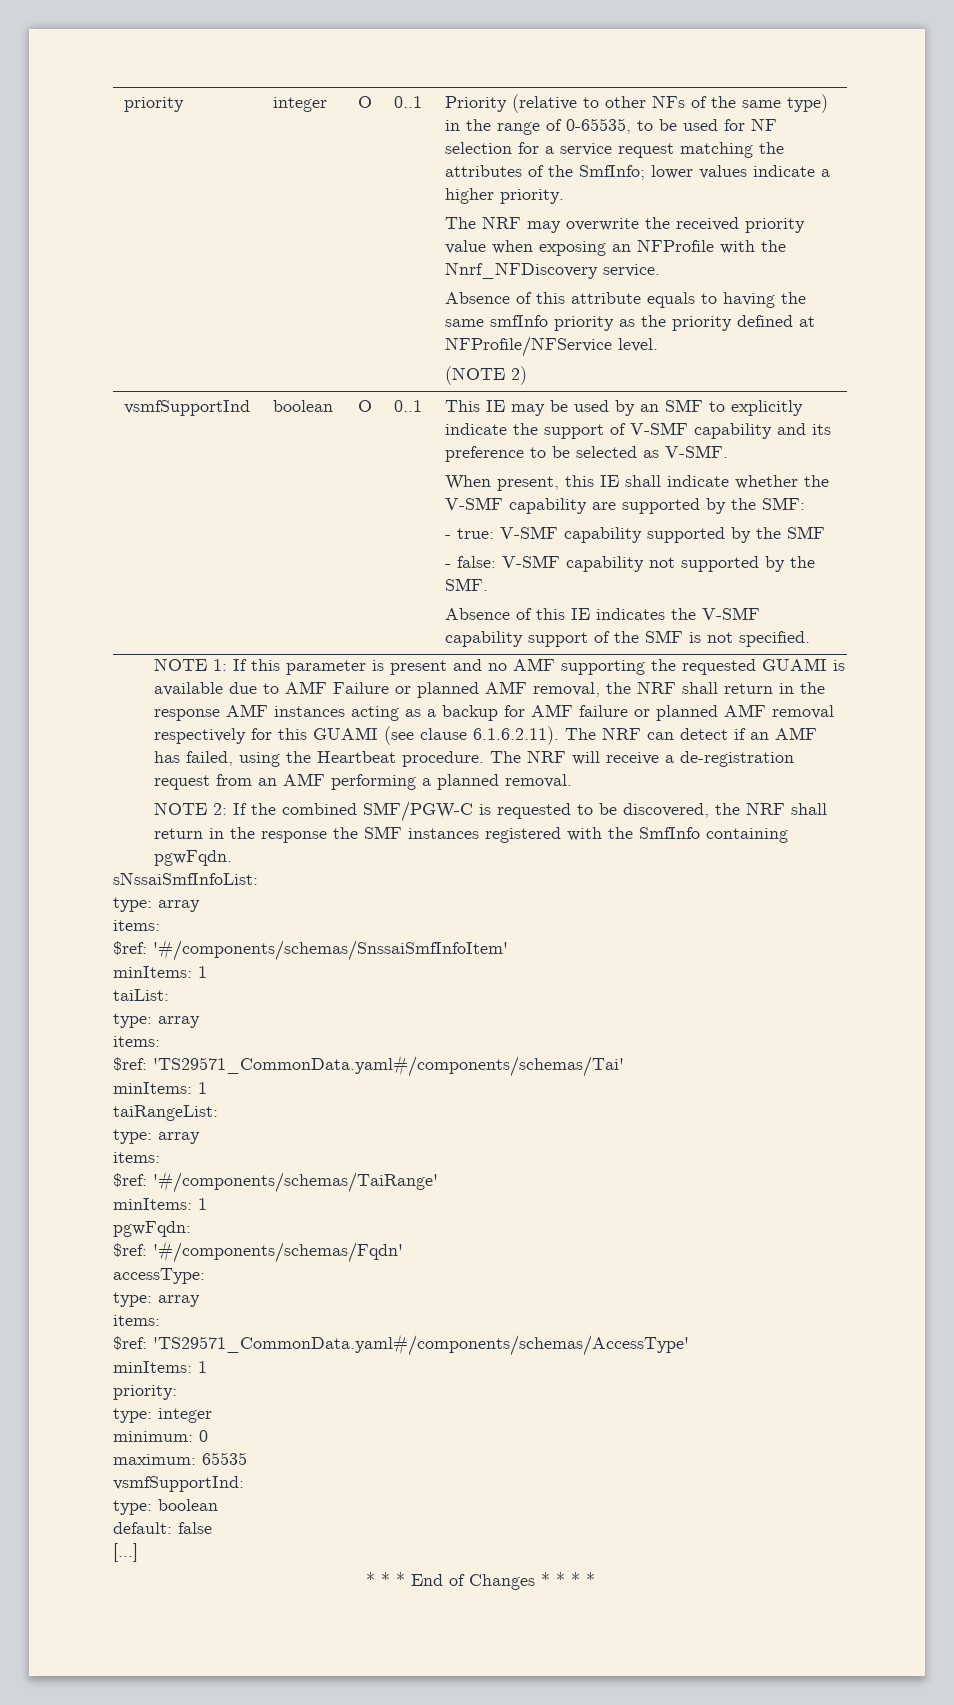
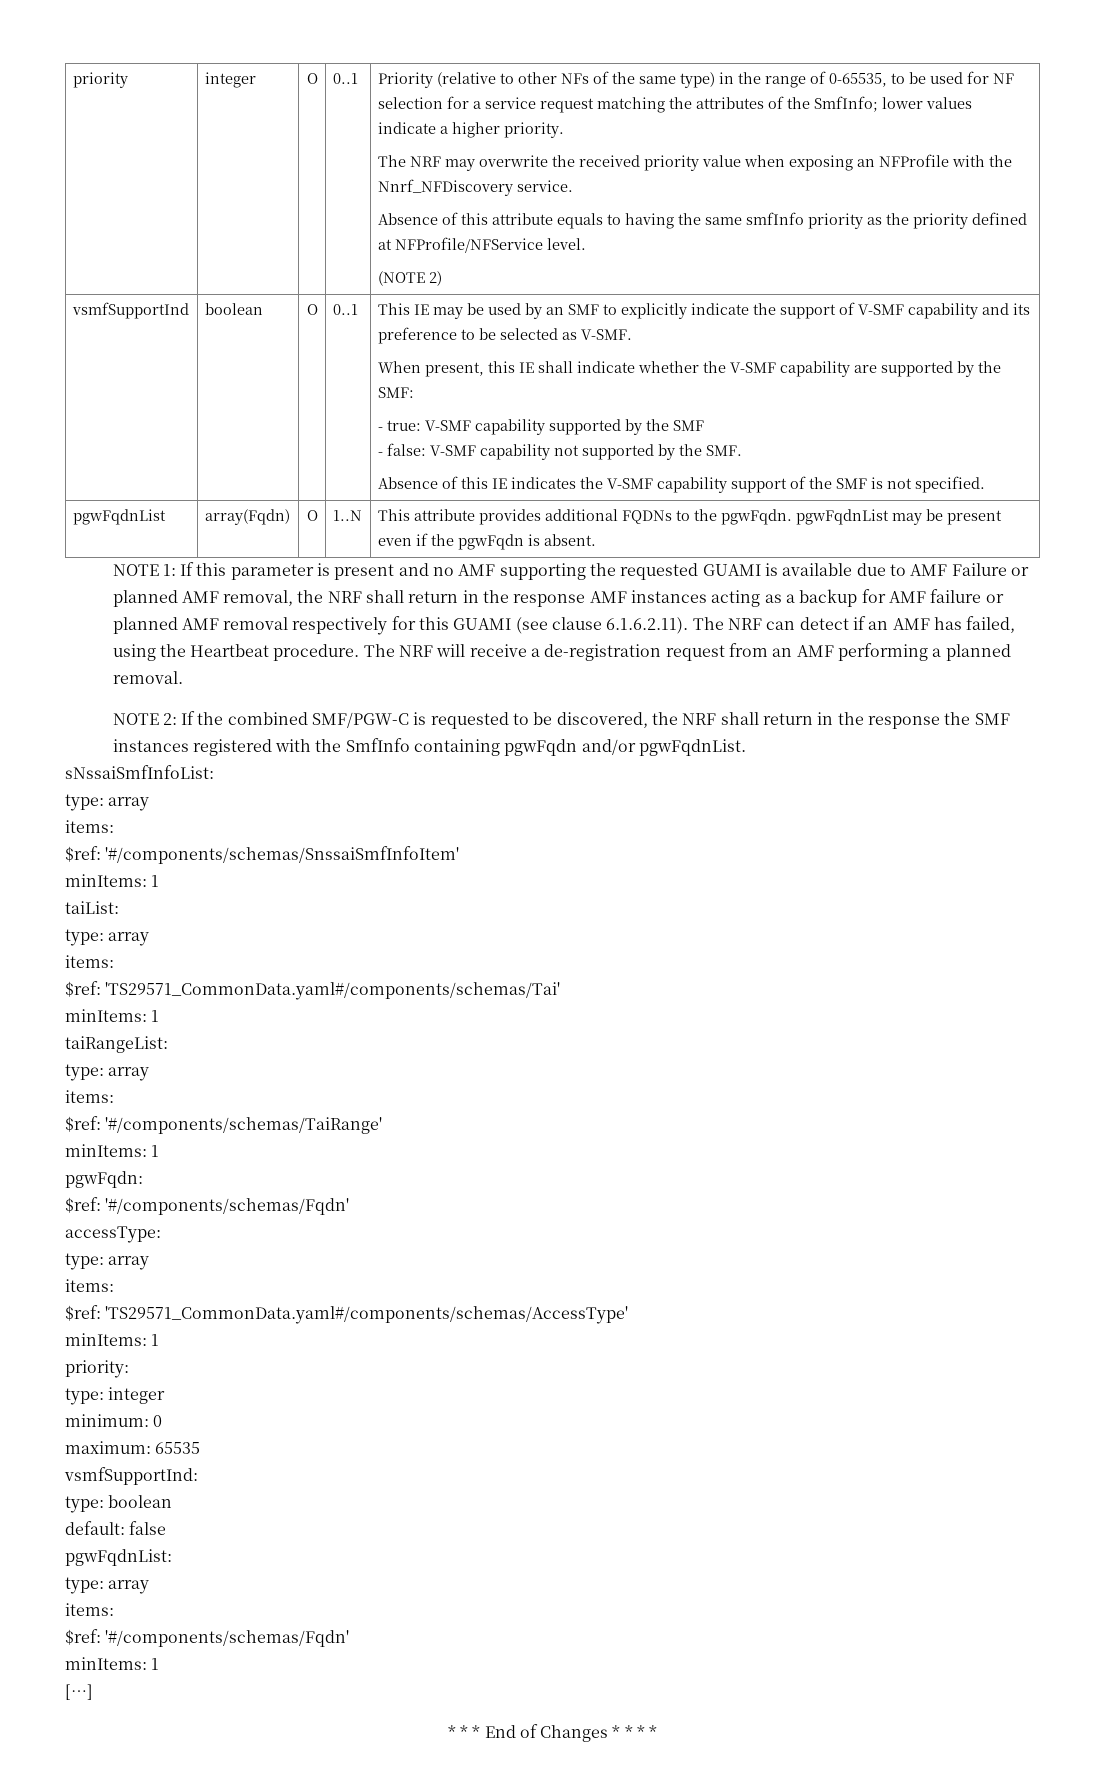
+ pgwFqdnList | array(Fqdn) | O | 1..N | This attribute provides additional FQDNs to the pgwFqdn. pgwFqdnList may be present even if the pgwFqdn is absent.
- NOTE 2: If the combined SMF/PGW-C is requested to be discovered, the NRF shall return in the response the SMF instances registered with the SmfInfo containing pgwFqdn.
+ NOTE 2: If the combined SMF/PGW-C is requested to be discovered, the NRF shall return in the response the SMF instances registered with the SmfInfo containing pgwFqdn and/or pgwFqdnList.
+ pgwFqdnList:
+ type: array
+ items:
+ $ref: '#/components/schemas/Fqdn'
+ minItems: 1

